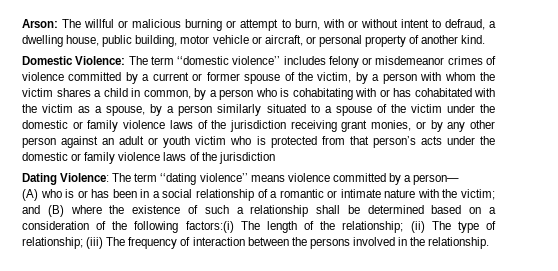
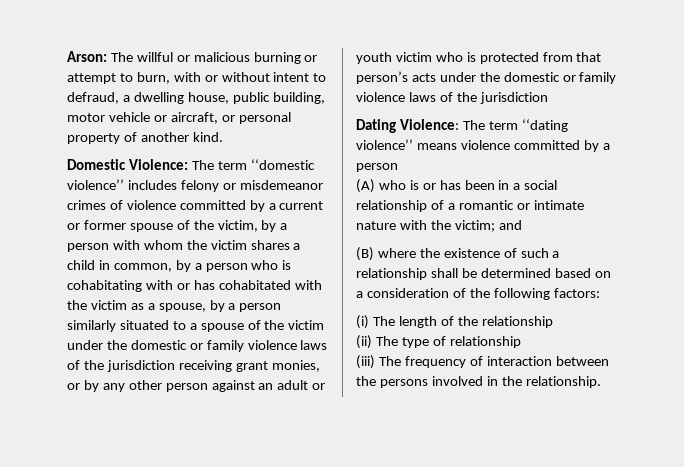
- Dating Violence: The term ‘‘dating violence’’ means violence committed by a person—
+ Dating Violence: The term ‘‘dating violence’’ means violence committed by a person
- (A) who is or has been in a social relationship of a romantic or intimate nature with the victim; and (B) where the existence of such a relationship shall be determined based on a consideration of the following factors:(i) The length of the relationship; (ii) The type of relationship; (iii) The frequency of interaction between the persons involved in the relationship.
+ (A) who is or has been in a social relationship of a romantic or intimate nature with the victim; and
+ (B) where the existence of such a relationship shall be determined based on a consideration of the following factors:
+ (i) The length of the relationship
+ (ii) The type of relationship
+ (iii) The frequency of interaction between the persons involved in the relationship.

